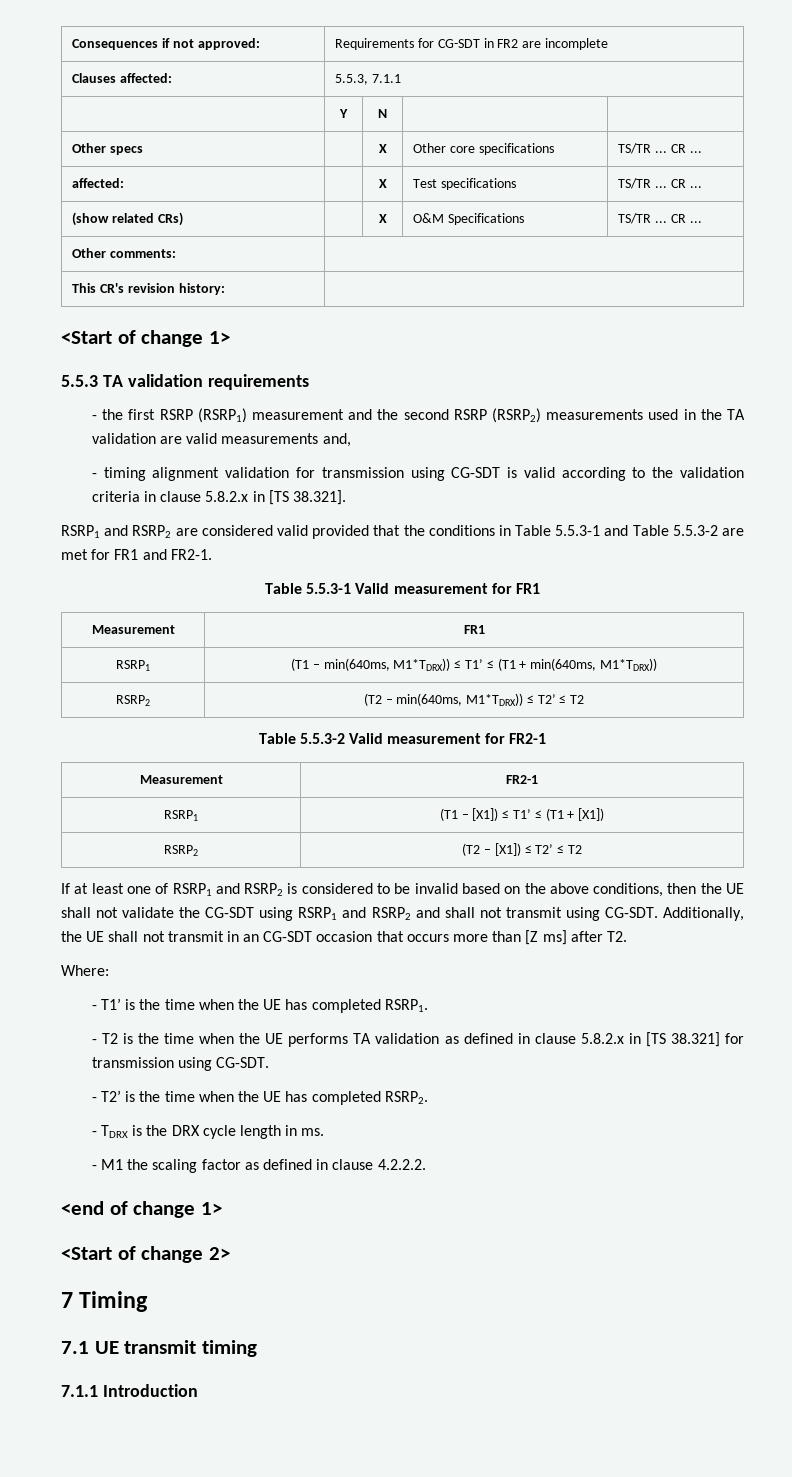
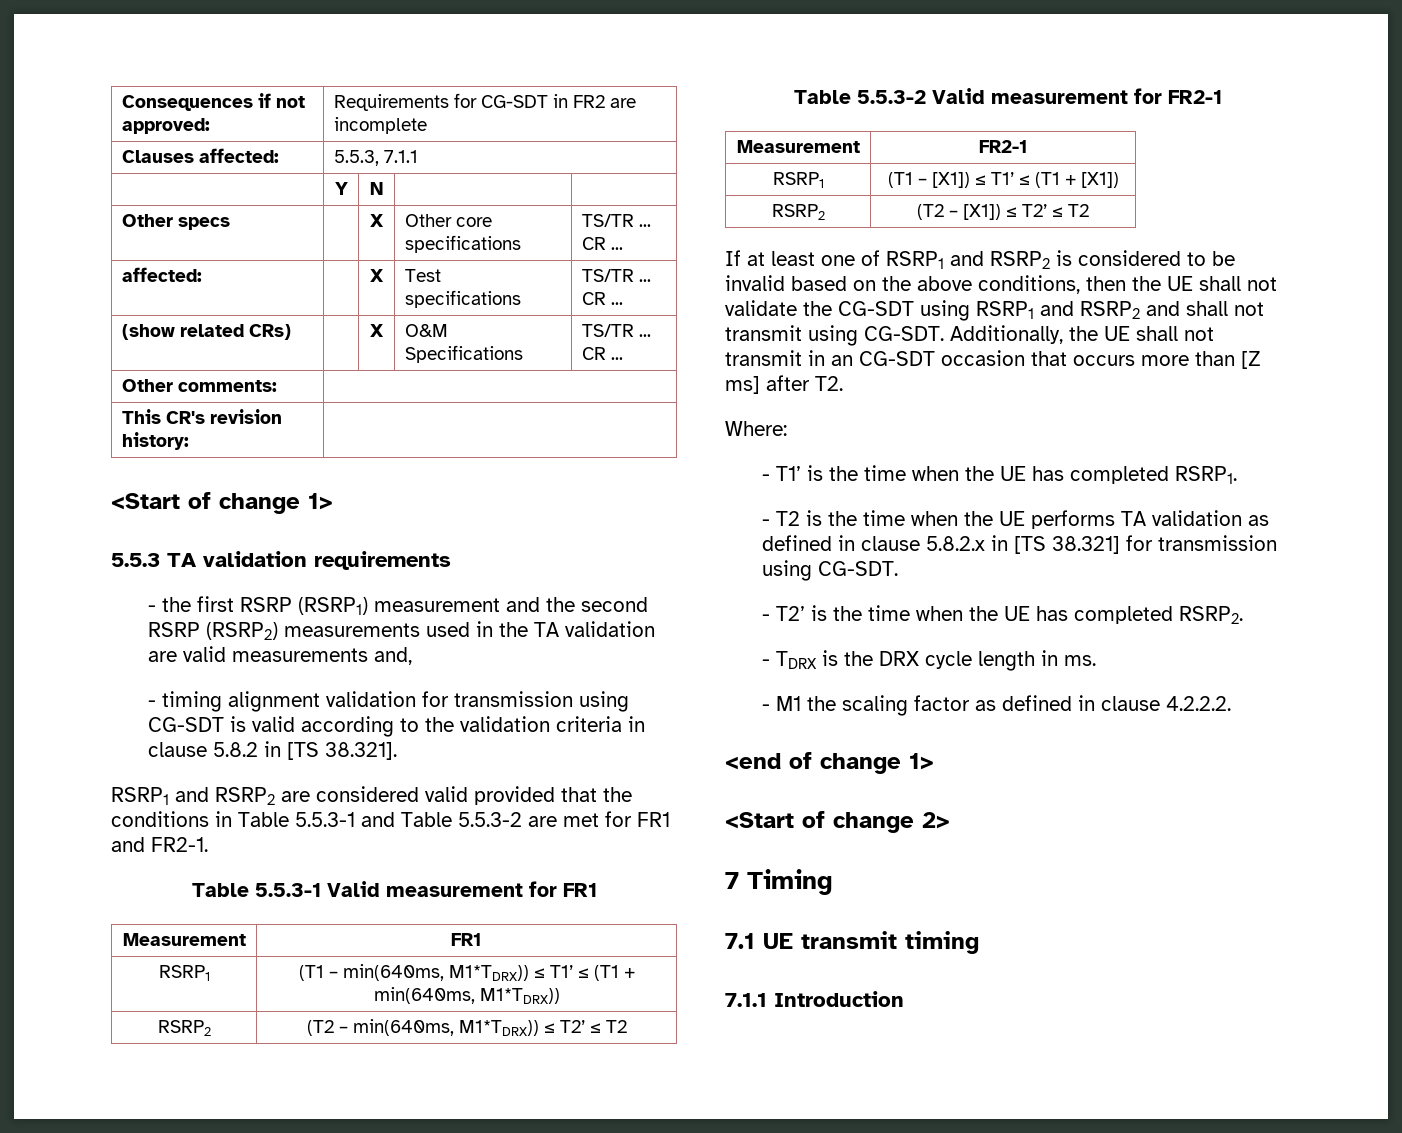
- - timing alignment validation for transmission using CG-SDT is valid according to the validation criteria in clause 5.8.2.x in [TS 38.321].
+ - timing alignment validation for transmission using CG-SDT is valid according to the validation criteria in clause 5.8.2 in [TS 38.321].

